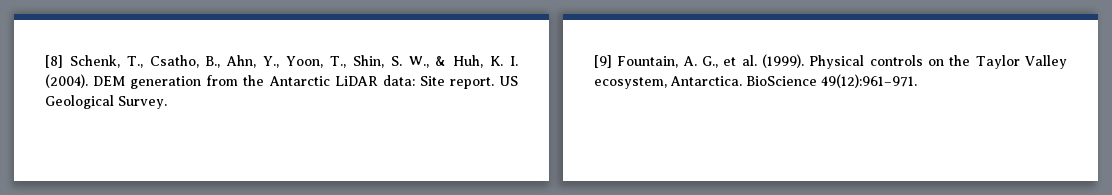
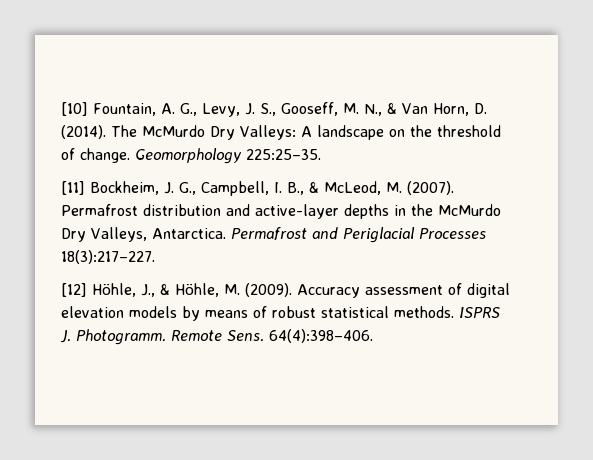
- [8] Schenk, T., Csatho, B., Ahn, Y., Yoon, T., Shin, S. W., & Huh, K. I. (2004). DEM generation from the Antarctic LiDAR data: Site report. US Geological Survey.
- [9] Fountain, A. G., et al. (1999). Physical controls on the Taylor Valley ecosystem, Antarctica. BioScience 49(12):961–971.
+ [10] Fountain, A. G., Levy, J. S., Gooseff, M. N., & Van Horn, D. (2014). The McMurdo Dry Valleys: A landscape on the threshold of change. Geomorphology 225:25–35.
+ [11] Bockheim, J. G., Campbell, I. B., & McLeod, M. (2007). Permafrost distribution and active-layer depths in the McMurdo Dry Valleys, Antarctica. Permafrost and Periglacial Processes 18(3):217–227.
+ [12] Höhle, J., & Höhle, M. (2009). Accuracy assessment of digital elevation models by means of robust statistical methods. ISPRS J. Photogramm. Remote Sens. 64(4):398–406.

